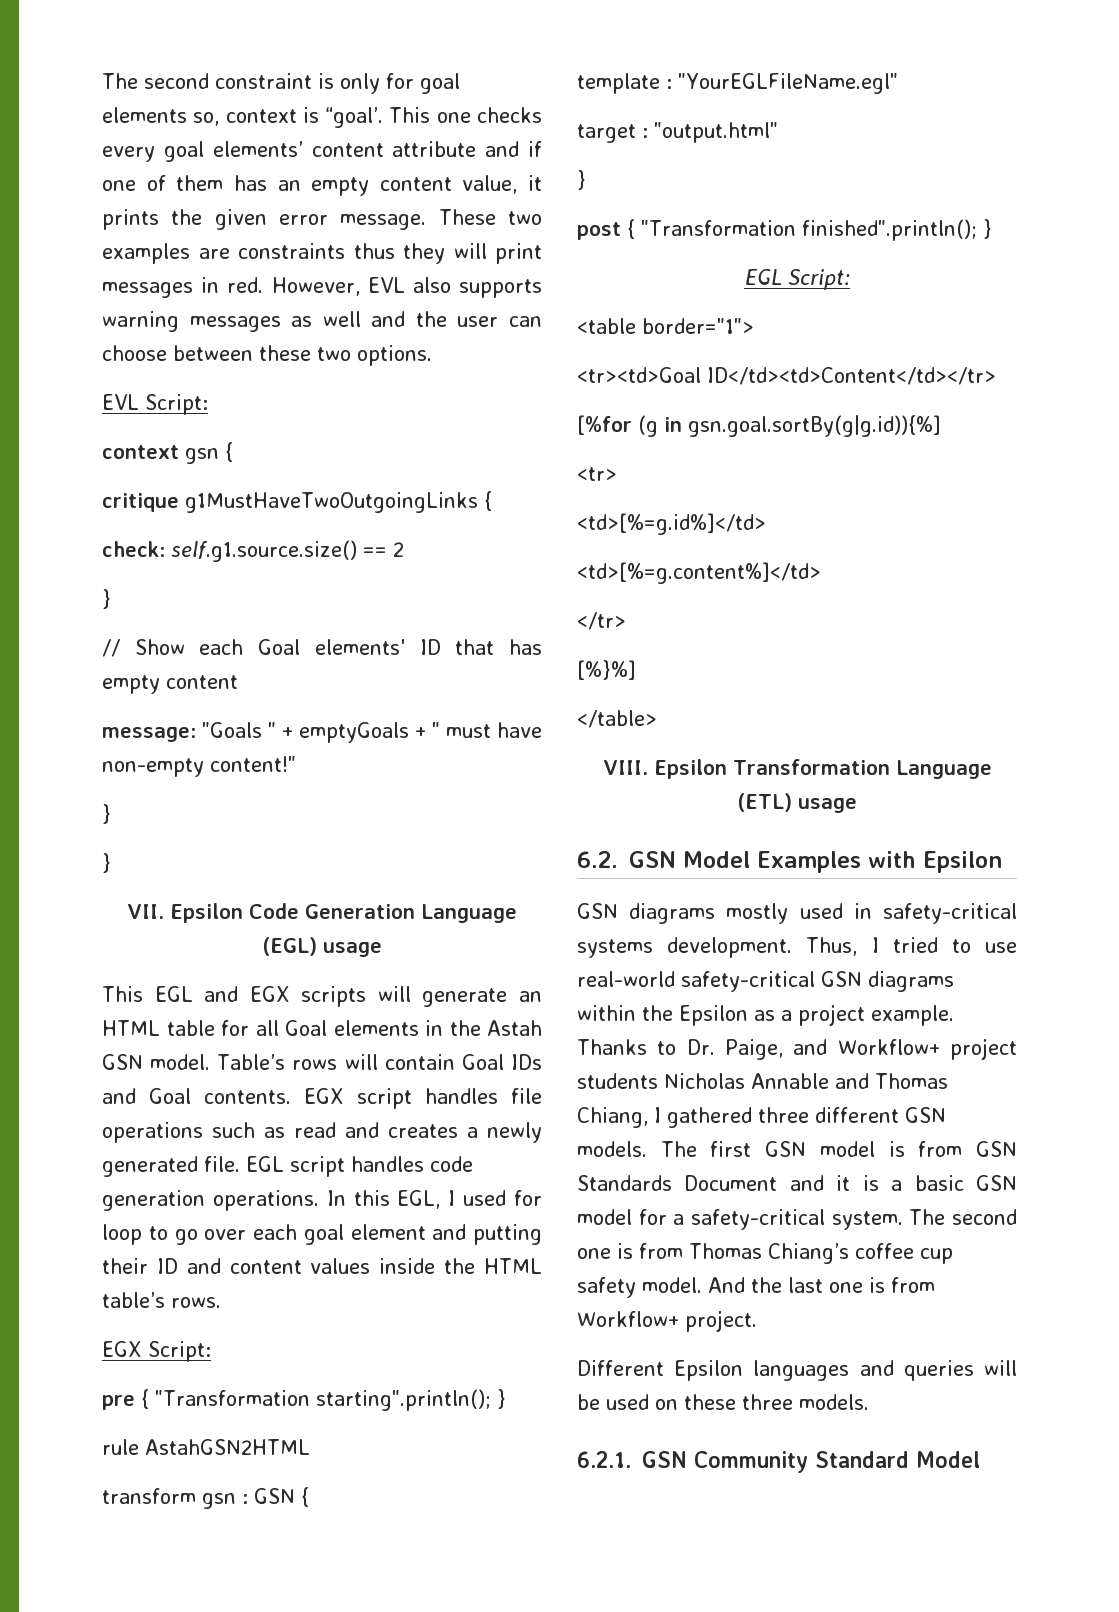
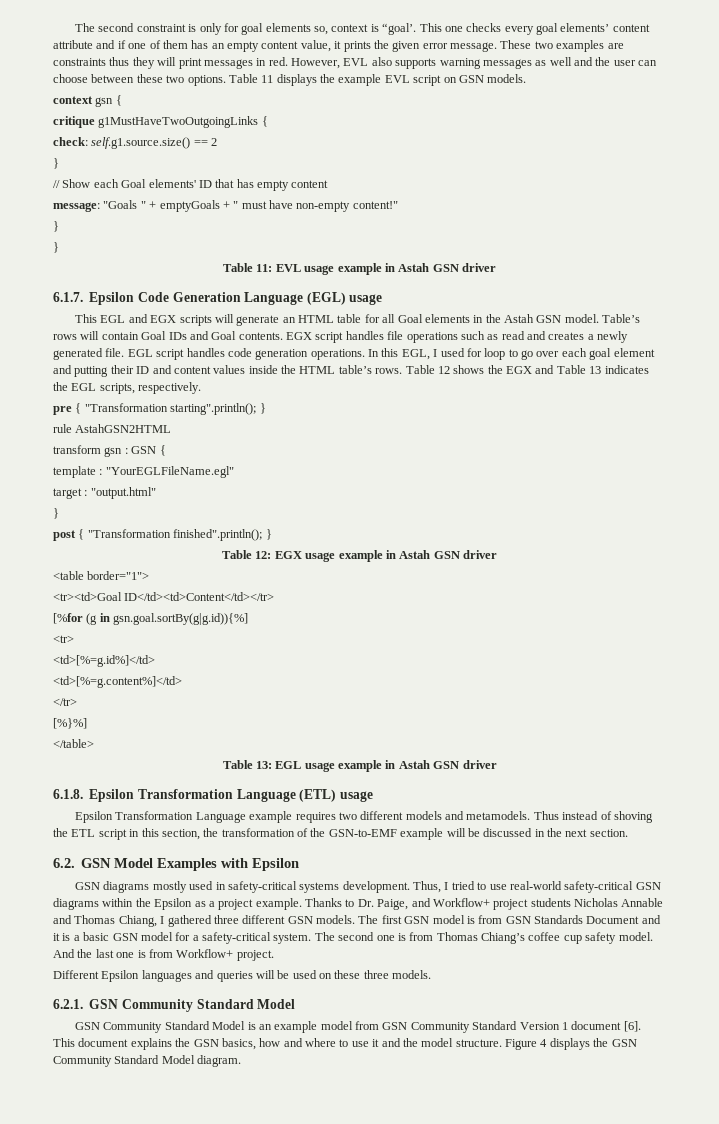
- However, EVL also supports warning messages as well and the user can choose between these two options.
- EVL Script:
+ However, EVL also supports warning messages as well and the user can choose between these two options. Table 11 displays the example EVL script on GSN models.
- VII. Epsilon Code Generation Language (EGL) usage
+ Table 11: EVL usage example in Astah GSN driver
+ 6.1.7. Epsilon Code Generation Language (EGL) usage
- In this EGL, I used for loop to go over each goal element and putting their ID and content values inside the HTML table’s rows.
- EGX Script:
+ In this EGL, I used for loop to go over each goal element and putting their ID and content values inside the HTML table’s rows. Table 12 shows the EGX and Table 13 indicates the EGL scripts, respectively.
- EGL Script:
+ Table 12: EGX usage example in Astah GSN driver
- VIII. Epsilon Transformation Language (ETL) usage
+ Table 13: EGL usage example in Astah GSN driver
+ 6.1.8. Epsilon Transformation Language (ETL) usage
+ Epsilon Transformation Language example requires two different models and metamodels. Thus instead of shoving the ETL script in this section, the transformation of the GSN-to-EMF example will be discussed in the next section.
+ GSN Community Standard Model is an example model from GSN Community Standard Version 1 document [6]. This document explains the GSN basics, how and where to use it and the model structure. Figure 4 displays the GSN Community Standard Model diagram.

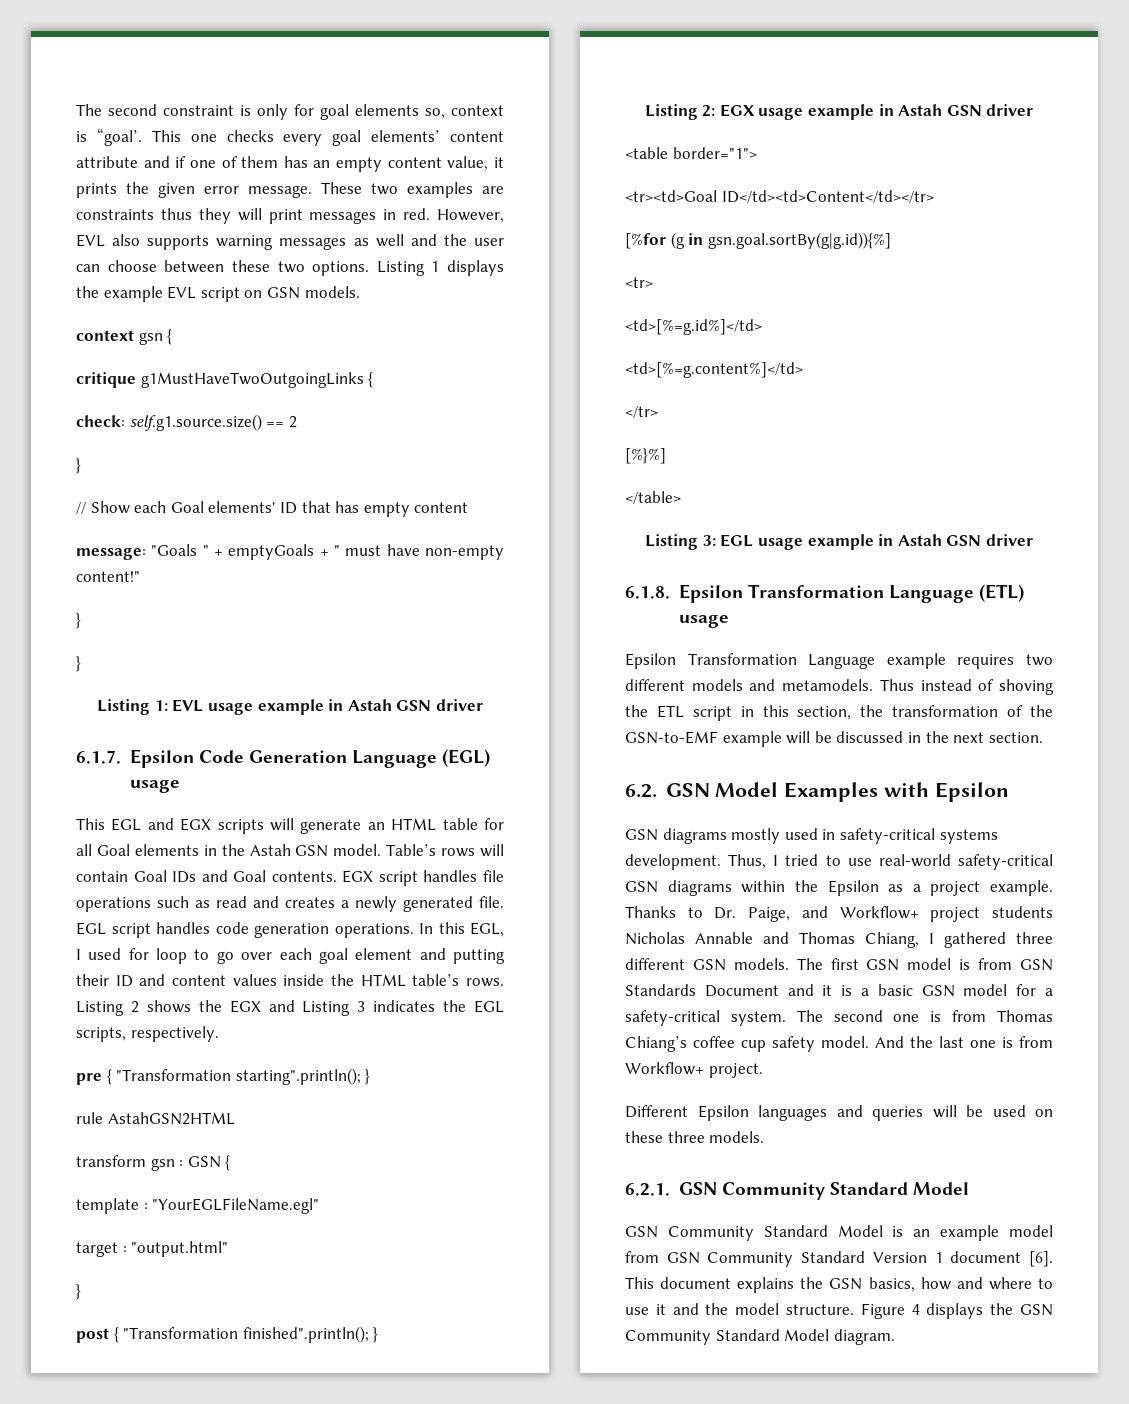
- Table 11 displays the example EVL script on GSN models.
+ Listing 1 displays the example EVL script on GSN models.
- Table 11: EVL usage example in Astah GSN driver
+ Listing 1: EVL usage example in Astah GSN driver
- Table 12 shows the EGX and Table 13 indicates the EGL scripts, respectively.
+ Listing 2 shows the EGX and Listing 3 indicates the EGL scripts, respectively.
- Table 12: EGX usage example in Astah GSN driver
+ Listing 2: EGX usage example in Astah GSN driver
- Table 13: EGL usage example in Astah GSN driver
+ Listing 3: EGL usage example in Astah GSN driver

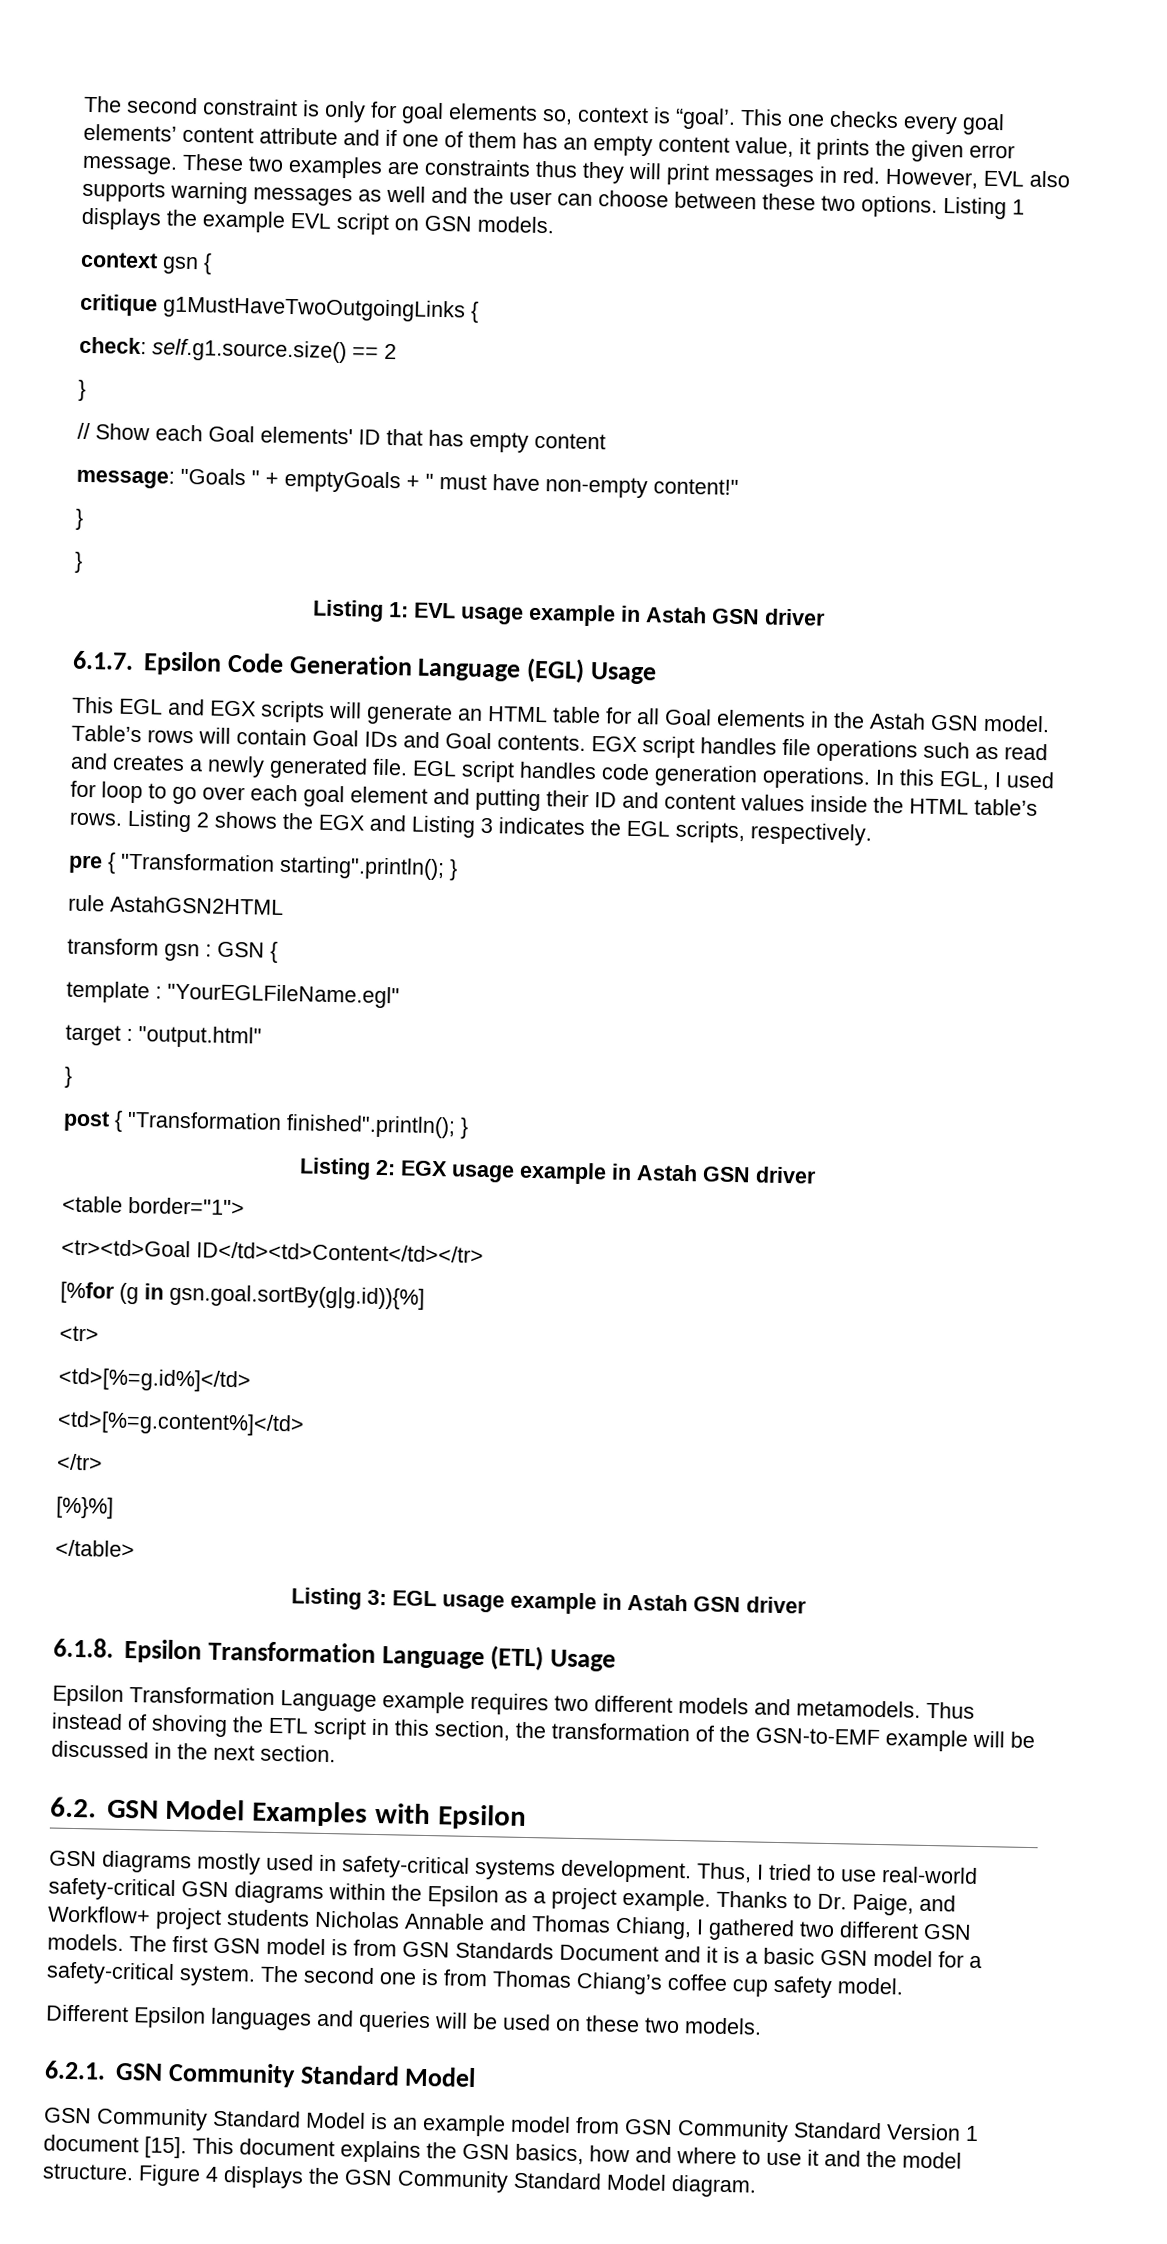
- 6.1.7. Epsilon Code Generation Language (EGL) usage
+ 6.1.7. Epsilon Code Generation Language (EGL) Usage
- 6.1.8. Epsilon Transformation Language (ETL) usage
+ 6.1.8. Epsilon Transformation Language (ETL) Usage
- Thanks to Dr. Paige, and Workflow+ project students Nicholas Annable and Thomas Chiang, I gathered three different GSN models.
+ Thanks to Dr. Paige, and Workflow+ project students Nicholas Annable and Thomas Chiang, I gathered two different GSN models.
- And the last one is from Workflow+ project.
- Different Epsilon languages and queries will be used on these three models.
+ Different Epsilon languages and queries will be used on these two models.
- GSN Community Standard Model is an example model from GSN Community Standard Version 1 document [6].
+ GSN Community Standard Model is an example model from GSN Community Standard Version 1 document [15].

